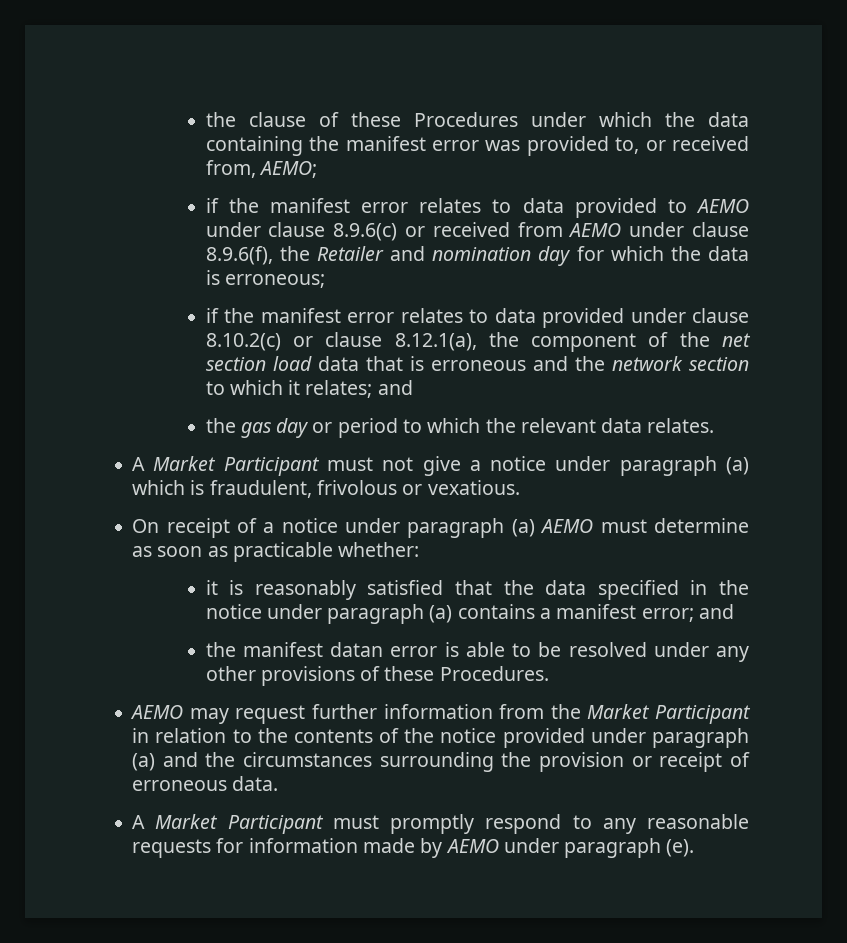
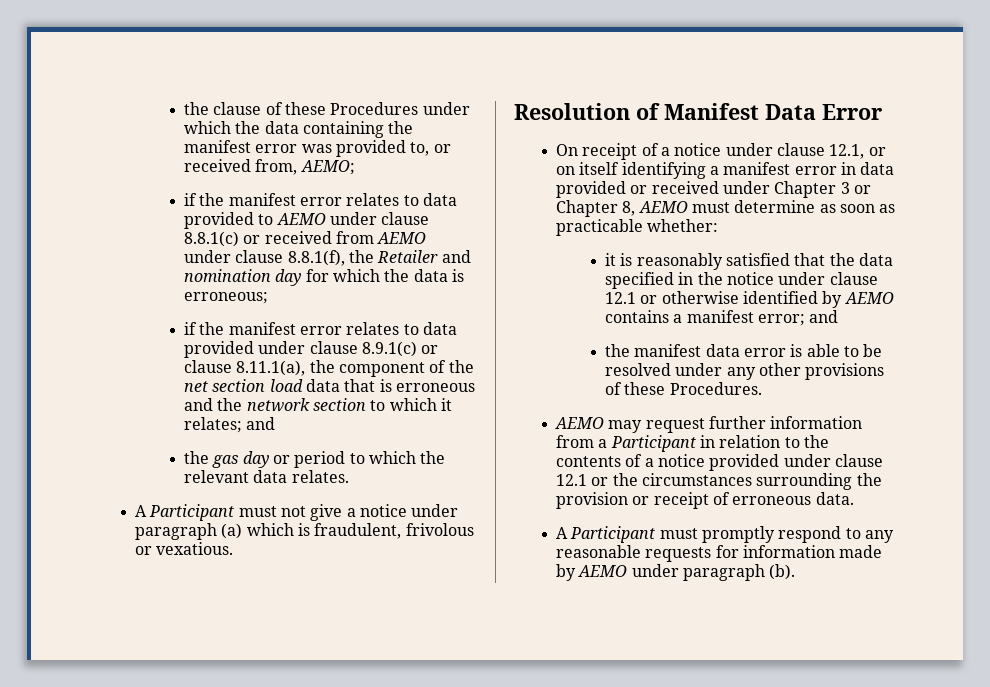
- if the manifest error relates to data provided to AEMO under clause 8.9.6(c) or received from AEMO under clause 8.9.6(f), the Retailer and nomination day for which the data is erroneous;
+ if the manifest error relates to data provided to AEMO under clause 8.8.1(c) or received from AEMO under clause 8.8.1(f), the Retailer and nomination day for which the data is erroneous;
- if the manifest error relates to data provided under clause 8.10.2(c) or clause 8.12.1(a), the component of the net section load data that is erroneous and the network section to which it relates; and
+ if the manifest error relates to data provided under clause 8.9.1(c) or clause 8.11.1(a), the component of the net section load data that is erroneous and the network section to which it relates; and
- A Market Participant must not give a notice under paragraph (a) which is fraudulent, frivolous or vexatious.
+ A Participant must not give a notice under paragraph (a) which is fraudulent, frivolous or vexatious.
+ Resolution of Manifest Data Error
- On receipt of a notice under paragraph (a) AEMO must determine as soon as practicable whether:
+ On receipt of a notice under clause 12.1, or on itself identifying a manifest error in data provided or received under Chapter 3 or Chapter 8, AEMO must determine as soon as practicable whether:
- it is reasonably satisfied that the data specified in the notice under paragraph (a) contains a manifest error; and
+ it is reasonably satisfied that the data specified in the notice under clause 12.1 or otherwise identified by AEMO contains a manifest error; and
- the manifest datan error is able to be resolved under any other provisions of these Procedures.
+ the manifest data error is able to be resolved under any other provisions of these Procedures.
- AEMO may request further information from the Market Participant in relation to the contents of the notice provided under paragraph (a) and the circumstances surrounding the provision or receipt of erroneous data.
+ AEMO may request further information from a Participant in relation to the contents of a notice provided under clause 12.1 or the circumstances surrounding the provision or receipt of erroneous data.
- A Market Participant must promptly respond to any reasonable requests for information made by AEMO under paragraph (e).
+ A Participant must promptly respond to any reasonable requests for information made by AEMO under paragraph (b).

